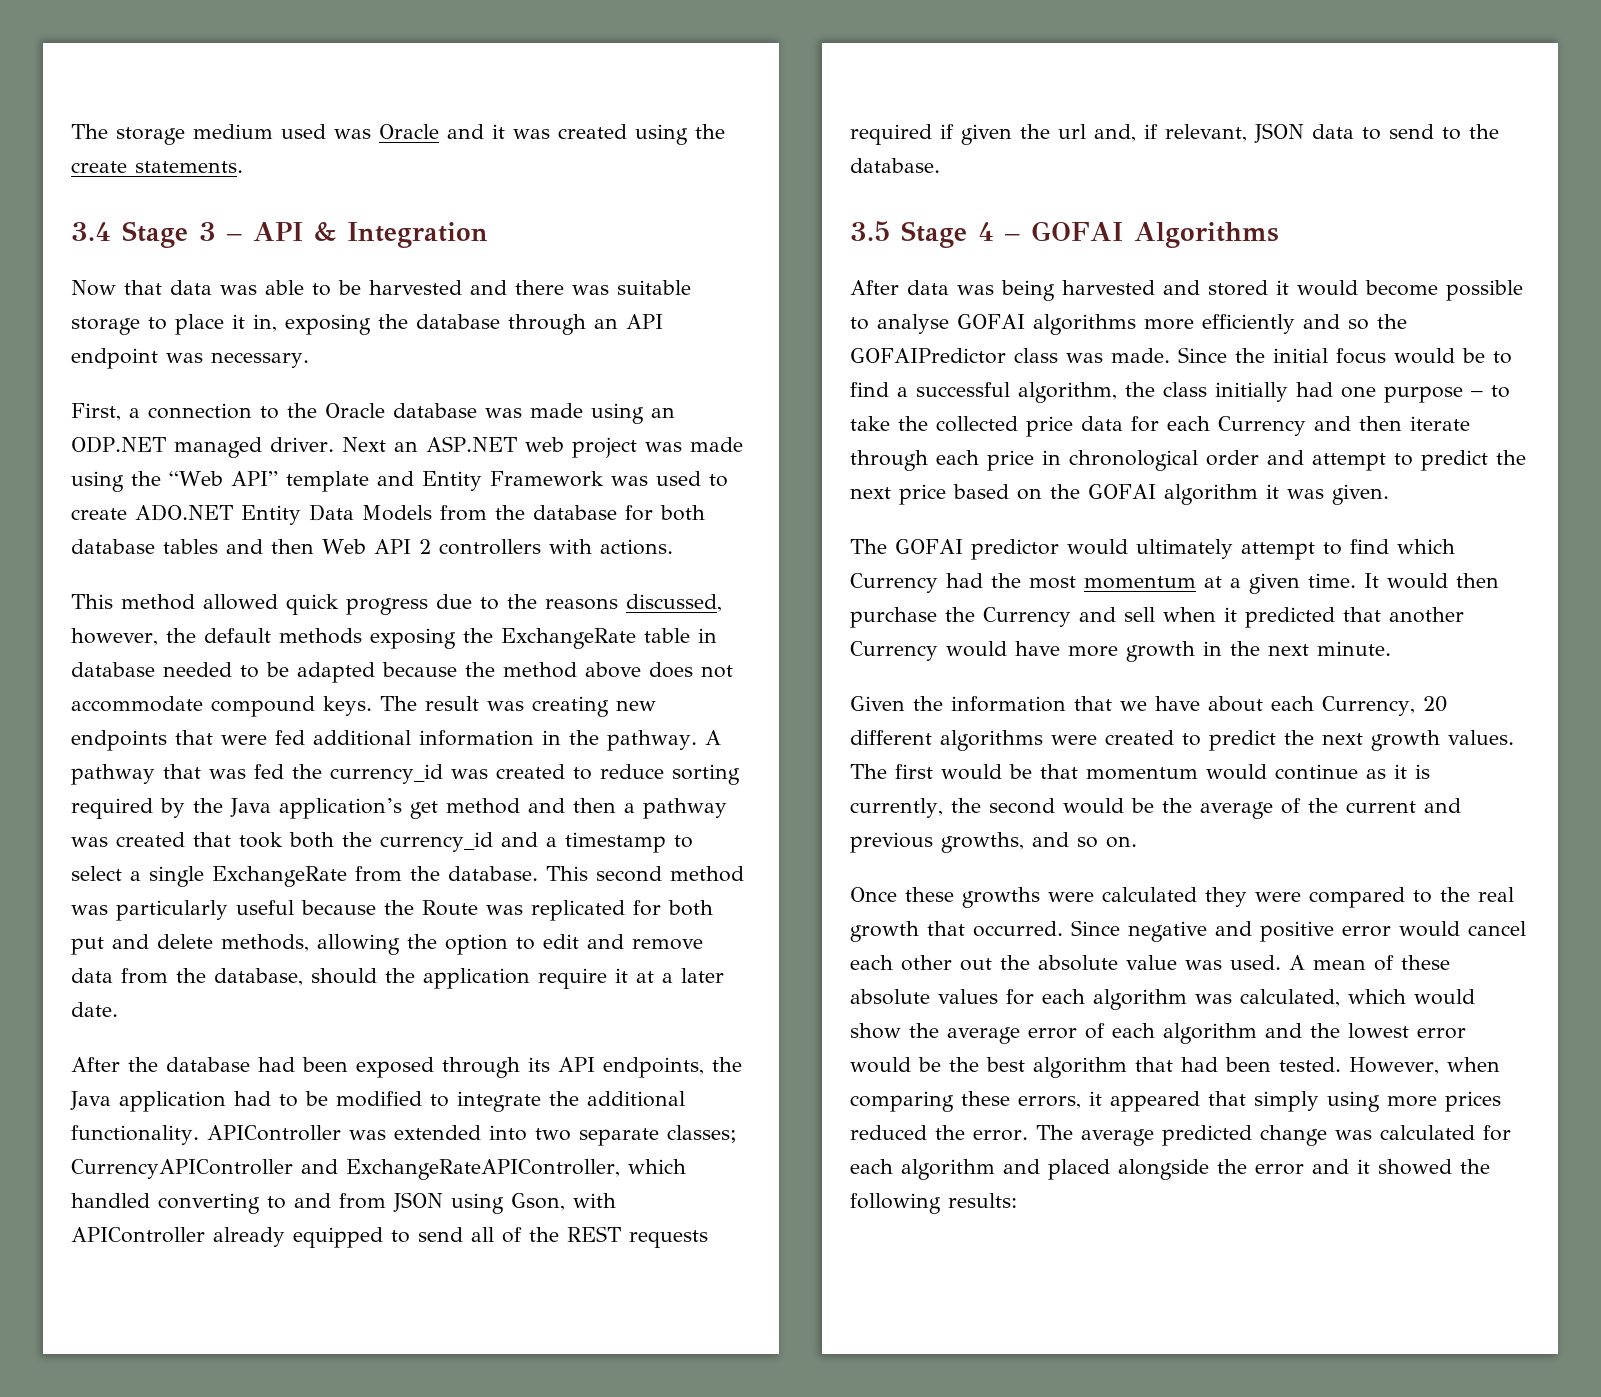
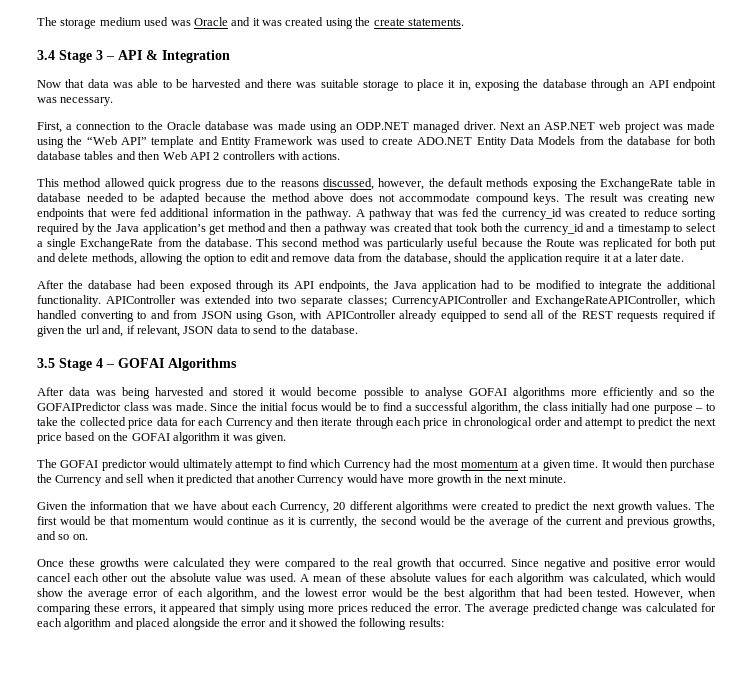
- A mean of these absolute values for each algorithm was calculated, which would show the average error of each algorithm and the lowest error would be the best algorithm that had been tested.
+ A mean of these absolute values for each algorithm was calculated, which would show the average error of each algorithm, and the lowest error would be the best algorithm that had been tested.

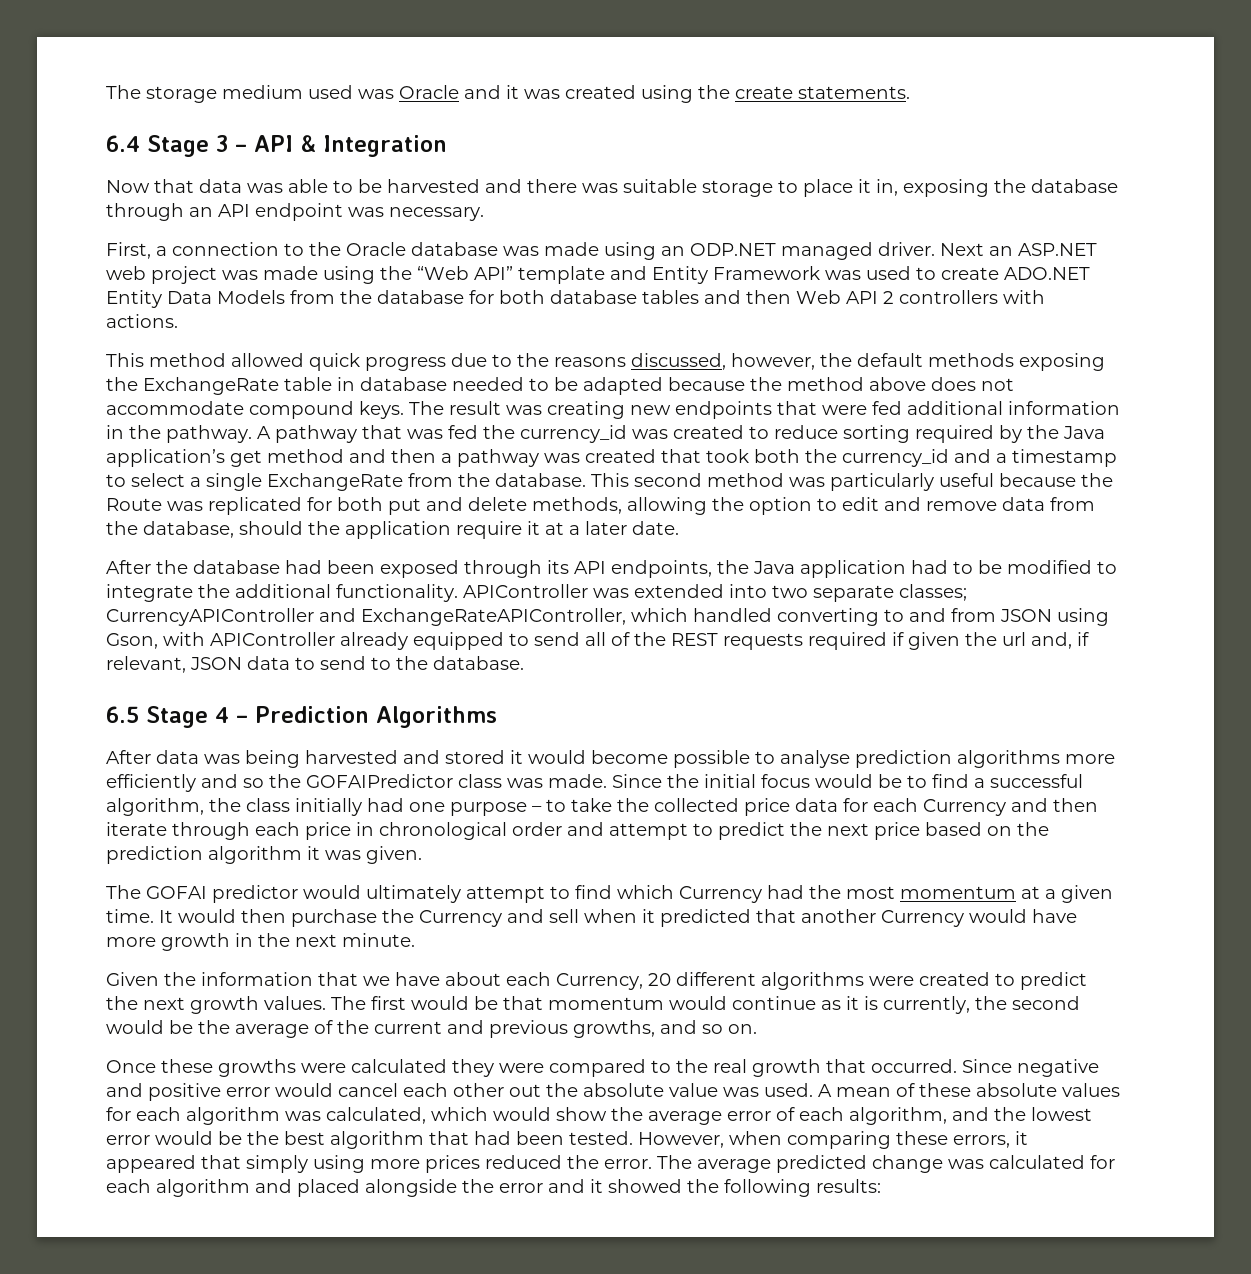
- 3.4 Stage 3 – API & Integration
+ 6.4 Stage 3 – API & Integration
- 3.5 Stage 4 – GOFAI Algorithms
+ 6.5 Stage 4 – Prediction Algorithms
- After data was being harvested and stored it would become possible to analyse GOFAI algorithms more efficiently and so the GOFAIPredictor class was made.
+ After data was being harvested and stored it would become possible to analyse prediction algorithms more efficiently and so the GOFAIPredictor class was made.
- Since the initial focus would be to find a successful algorithm, the class initially had one purpose – to take the collected price data for each Currency and then iterate through each price in chronological order and attempt to predict the next price based on the GOFAI algorithm it was given.
+ Since the initial focus would be to find a successful algorithm, the class initially had one purpose – to take the collected price data for each Currency and then iterate through each price in chronological order and attempt to predict the next price based on the prediction algorithm it was given.

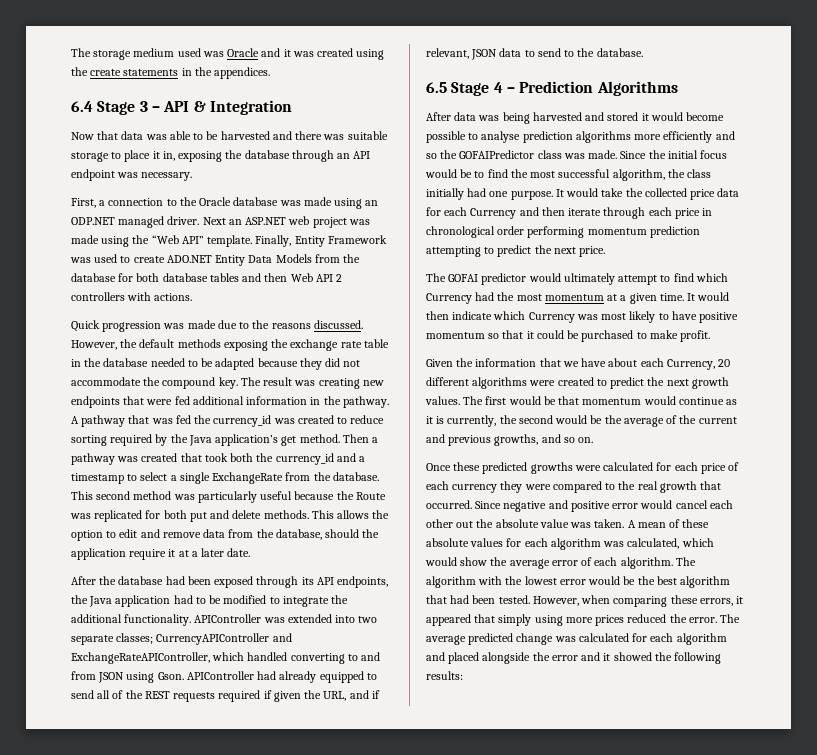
- The storage medium used was Oracle and it was created using the create statements.
+ The storage medium used was Oracle and it was created using the create statements in the appendices.
- Next an ASP.NET web project was made using the “Web API” template and Entity Framework was used to create ADO.NET Entity Data Models from the database for both database tables and then Web API 2 controllers with actions.
+ Next an ASP.NET web project was made using the “Web API” template. Finally, Entity Framework was used to create ADO.NET Entity Data Models from the database for both database tables and then Web API 2 controllers with actions.
- This method allowed quick progress due to the reasons discussed, however, the default methods exposing the ExchangeRate table in database needed to be adapted because the method above does not accommodate compound keys.
+ Quick progression was made due to the reasons discussed. However, the default methods exposing the exchange rate table in the database needed to be adapted because they did not accommodate the compound key.
- A pathway that was fed the currency_id was created to reduce sorting required by the Java application’s get method and then a pathway was created that took both the currency_id and a timestamp to select a single ExchangeRate from the database.
+ A pathway that was fed the currency_id was created to reduce sorting required by the Java application’s get method. Then a pathway was created that took both the currency_id and a timestamp to select a single ExchangeRate from the database.
- This second method was particularly useful because the Route was replicated for both put and delete methods, allowing the option to edit and remove data from the database, should the application require it at a later date.
+ This second method was particularly useful because the Route was replicated for both put and delete methods. This allows the option to edit and remove data from the database, should the application require it at a later date.
- APIController was extended into two separate classes; CurrencyAPIController and ExchangeRateAPIController, which handled converting to and from JSON using Gson, with APIController already equipped to send all of the REST requests required if given the url and, if relevant, JSON data to send to the database.
+ APIController was extended into two separate classes; CurrencyAPIController and ExchangeRateAPIController, which handled converting to and from JSON using Gson. APIController had already equipped to send all of the REST requests required if given the URL, and if relevant, JSON data to send to the database.
- Since the initial focus would be to find a successful algorithm, the class initially had one purpose – to take the collected price data for each Currency and then iterate through each price in chronological order and attempt to predict the next price based on the prediction algorithm it was given.
+ Since the initial focus would be to find the most successful algorithm, the class initially had one purpose. It would take the collected price data for each Currency and then iterate through each price in chronological order performing momentum prediction attempting to predict the next price.
- It would then purchase the Currency and sell when it predicted that another Currency would have more growth in the next minute.
+ It would then indicate which Currency was most likely to have positive momentum so that it could be purchased to make profit.
- Once these growths were calculated they were compared to the real growth that occurred.
+ Once these predicted growths were calculated for each price of each currency they were compared to the real growth that occurred.
- Since negative and positive error would cancel each other out the absolute value was used.
+ Since negative and positive error would cancel each other out the absolute value was taken.
- A mean of these absolute values for each algorithm was calculated, which would show the average error of each algorithm, and the lowest error would be the best algorithm that had been tested.
+ A mean of these absolute values for each algorithm was calculated, which would show the average error of each algorithm. The algorithm with the lowest error would be the best algorithm that had been tested.

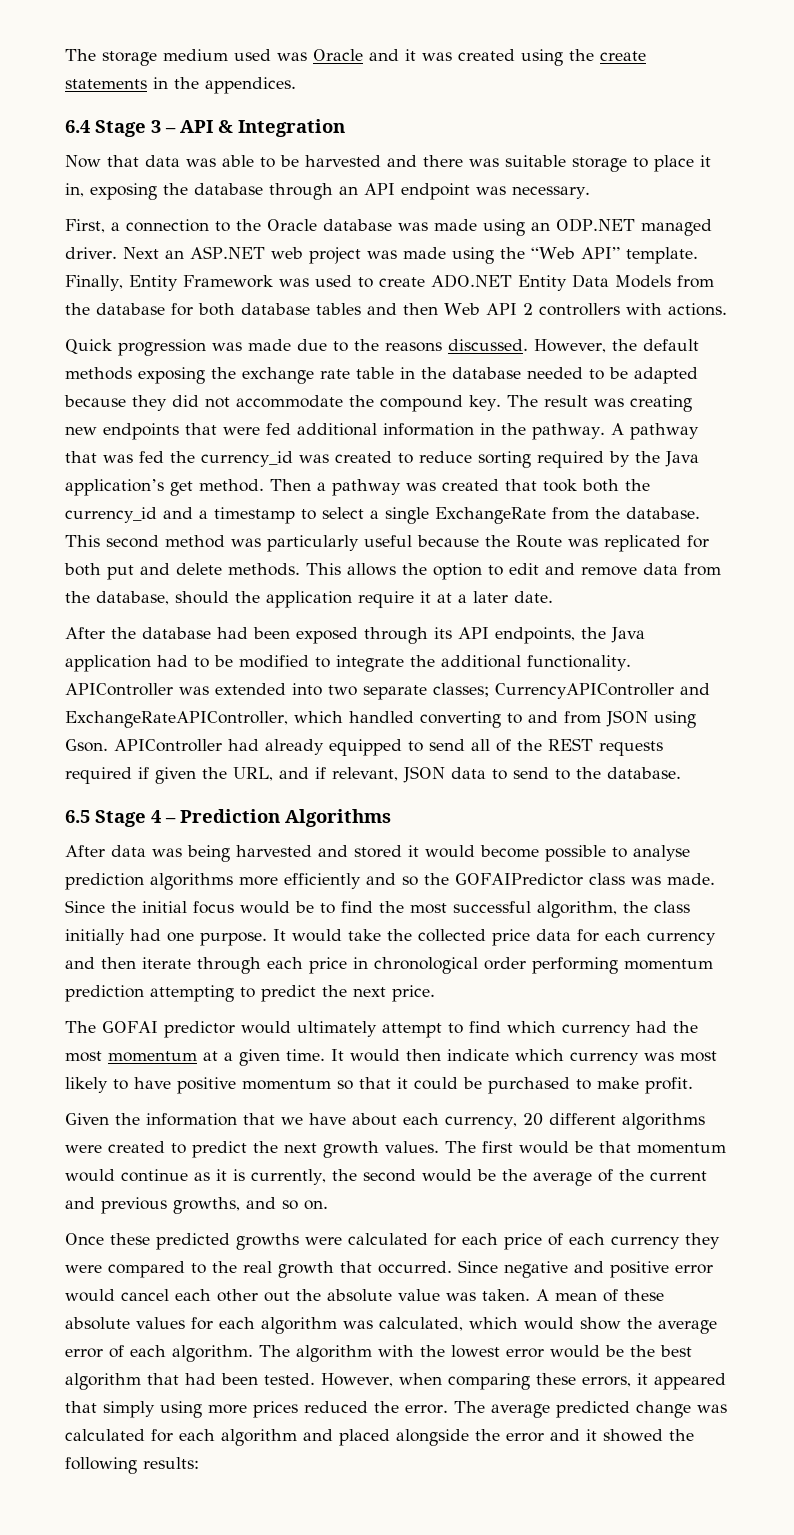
- It would take the collected price data for each Currency and then iterate through each price in chronological order performing momentum prediction attempting to predict the next price.
+ It would take the collected price data for each currency and then iterate through each price in chronological order performing momentum prediction attempting to predict the next price.
- The GOFAI predictor would ultimately attempt to find which Currency had the most momentum at a given time.
+ The GOFAI predictor would ultimately attempt to find which currency had the most momentum at a given time.
- It would then indicate which Currency was most likely to have positive momentum so that it could be purchased to make profit.
+ It would then indicate which currency was most likely to have positive momentum so that it could be purchased to make profit.
- Given the information that we have about each Currency, 20 different algorithms were created to predict the next growth values.
+ Given the information that we have about each currency, 20 different algorithms were created to predict the next growth values.

